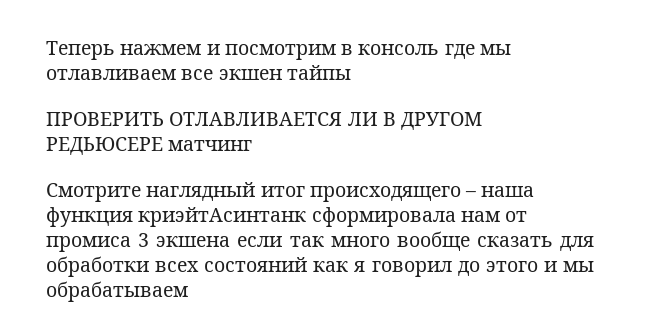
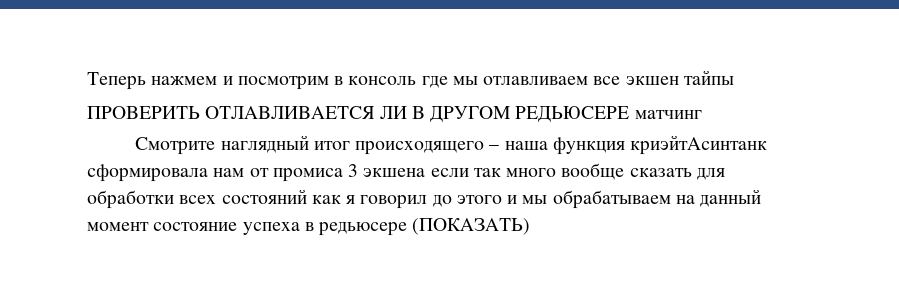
- Смотрите наглядный итог происходящего – наша функция криэйтАсинтанк сформировала нам от промиса 3 экшена если так много вообще сказать для обработки всех состояний как я говорил до этого и мы обрабатываем
+ Смотрите наглядный итог происходящего – наша функция криэйтАсинтанк сформировала нам от промиса 3 экшена если так много вообще сказать для обработки всех состояний как я говорил до этого и мы обрабатываем на данный момент состояние успеха в редьюсере (ПОКАЗАТЬ)

